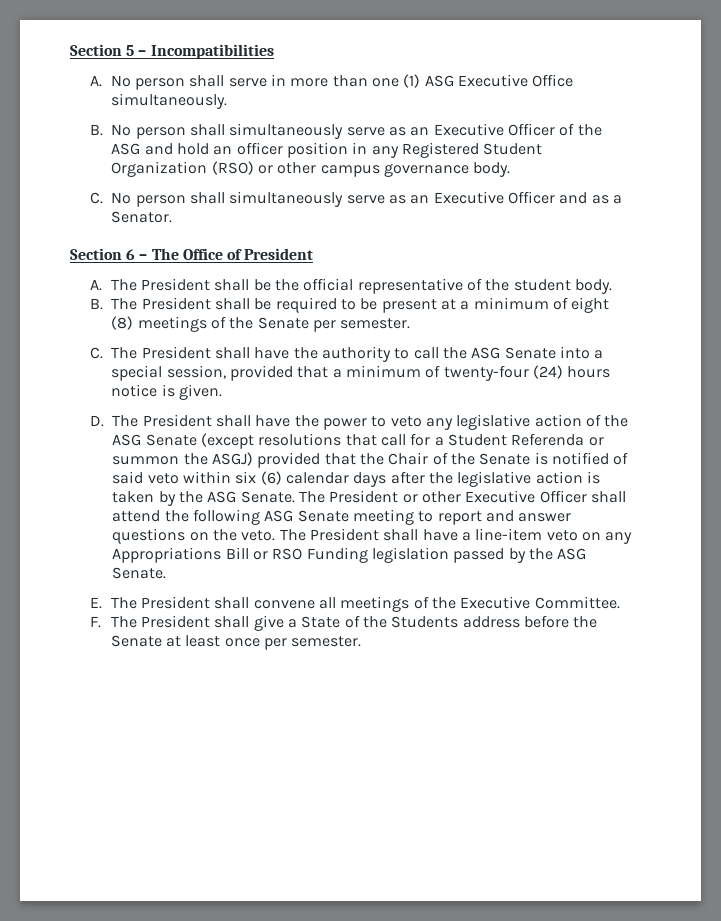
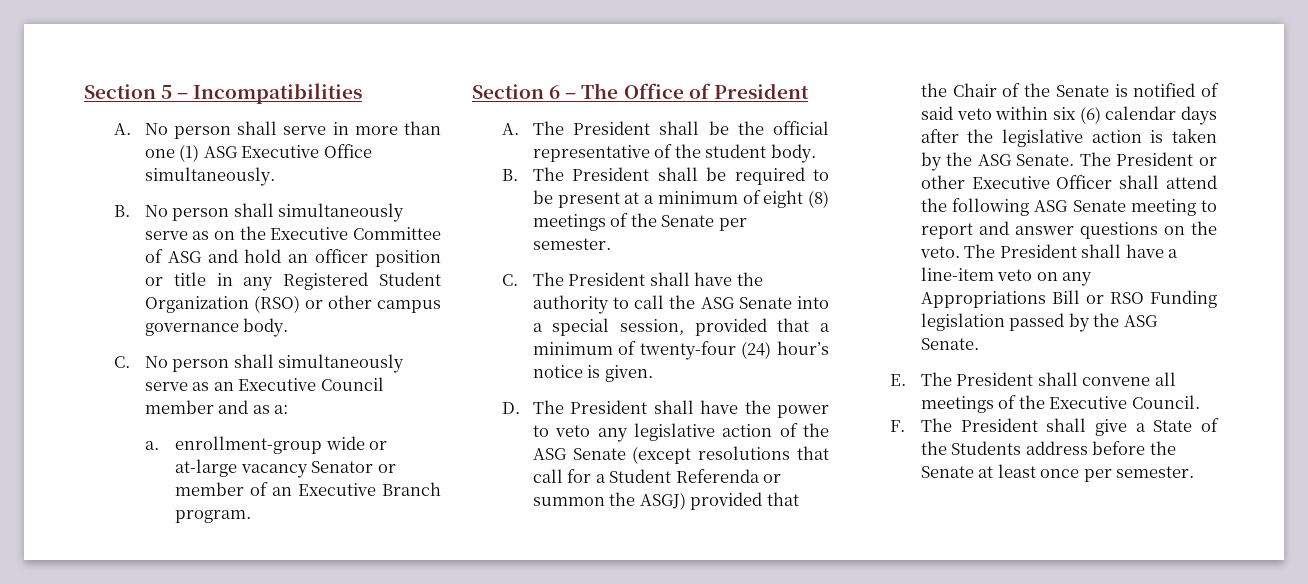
- B. No person shall simultaneously serve as an Executive Officer of the ASG and hold an officer position in any Registered Student Organization (RSO) or other campus governance body.
+ B. No person shall simultaneously serve as on the Executive Committee of ASG and hold an officer position or title in any Registered Student Organization (RSO) or other campus governance body.
- C. No person shall simultaneously serve as an Executive Officer and as a Senator.
+ C. No person shall simultaneously serve as an Executive Council member and as a:
+ a. enrollment-group wide or at-large vacancy Senator or member of an Executive Branch program.
- C. The President shall have the authority to call the ASG Senate into a special session, provided that a minimum of twenty-four (24) hours notice is given.
+ C. The President shall have the authority to call the ASG Senate into a special session, provided that a minimum of twenty-four (24) hour’s notice is given.
- E. The President shall convene all meetings of the Executive Committee.
+ E. The President shall convene all meetings of the Executive Council.

